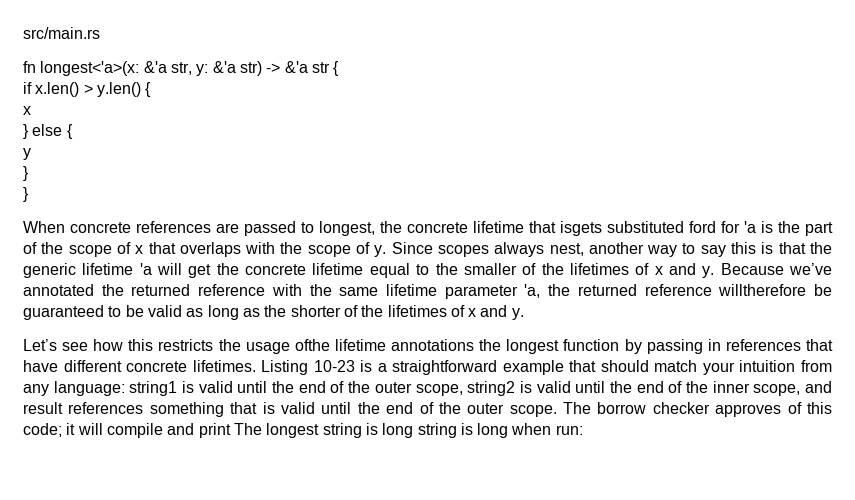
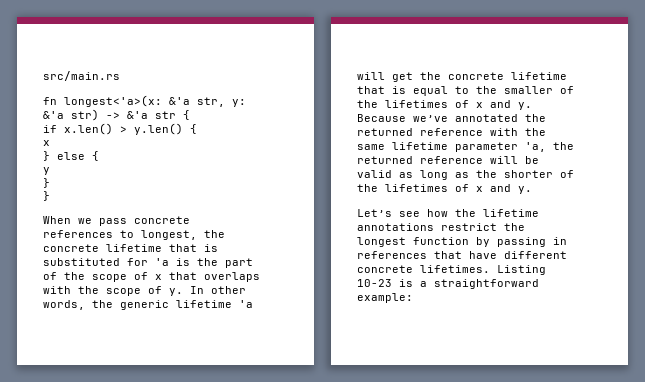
- When concrete references are passed to longest, the concrete lifetime that isgets substituted ford for 'a is the part of the scope of x that overlaps with the scope of y.
+ When we pass concrete references to longest, the concrete lifetime that is substituted for 'a is the part of the scope of x that overlaps with the scope of y.
- Since scopes always nest, another way to say this is that the generic lifetime 'a will get the concrete lifetime equal to the smaller of the lifetimes of x and y.
+ In other words, the generic lifetime 'a will get the concrete lifetime that is equal to the smaller of the lifetimes of x and y.
- Because we’ve annotated the returned reference with the same lifetime parameter 'a, the returned reference willtherefore be guaranteed to be valid as long as the shorter of the lifetimes of x and y.
+ Because we’ve annotated the returned reference with the same lifetime parameter 'a, the returned reference will be valid as long as the shorter of the lifetimes of x and y.
- Let’s see how this restricts the usage ofthe lifetime annotations the longest function by passing in references that have different concrete lifetimes.
+ Let’s see how the lifetime annotations restrict the longest function by passing in references that have different concrete lifetimes.
- Listing 10-23 is a straightforward example that should match your intuition from any language: string1 is valid until the end of the outer scope, string2 is valid until the end of the inner scope, and result references something that is valid until the end of the outer scope. The borrow checker approves of this code; it will compile and print The longest string is long string is long when run:
+ Listing 10-23 is a straightforward example:

